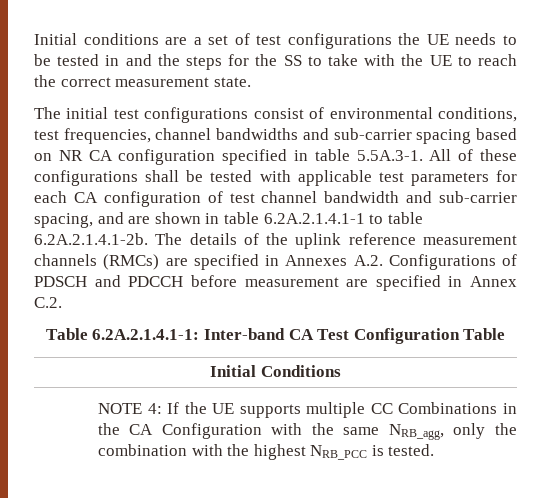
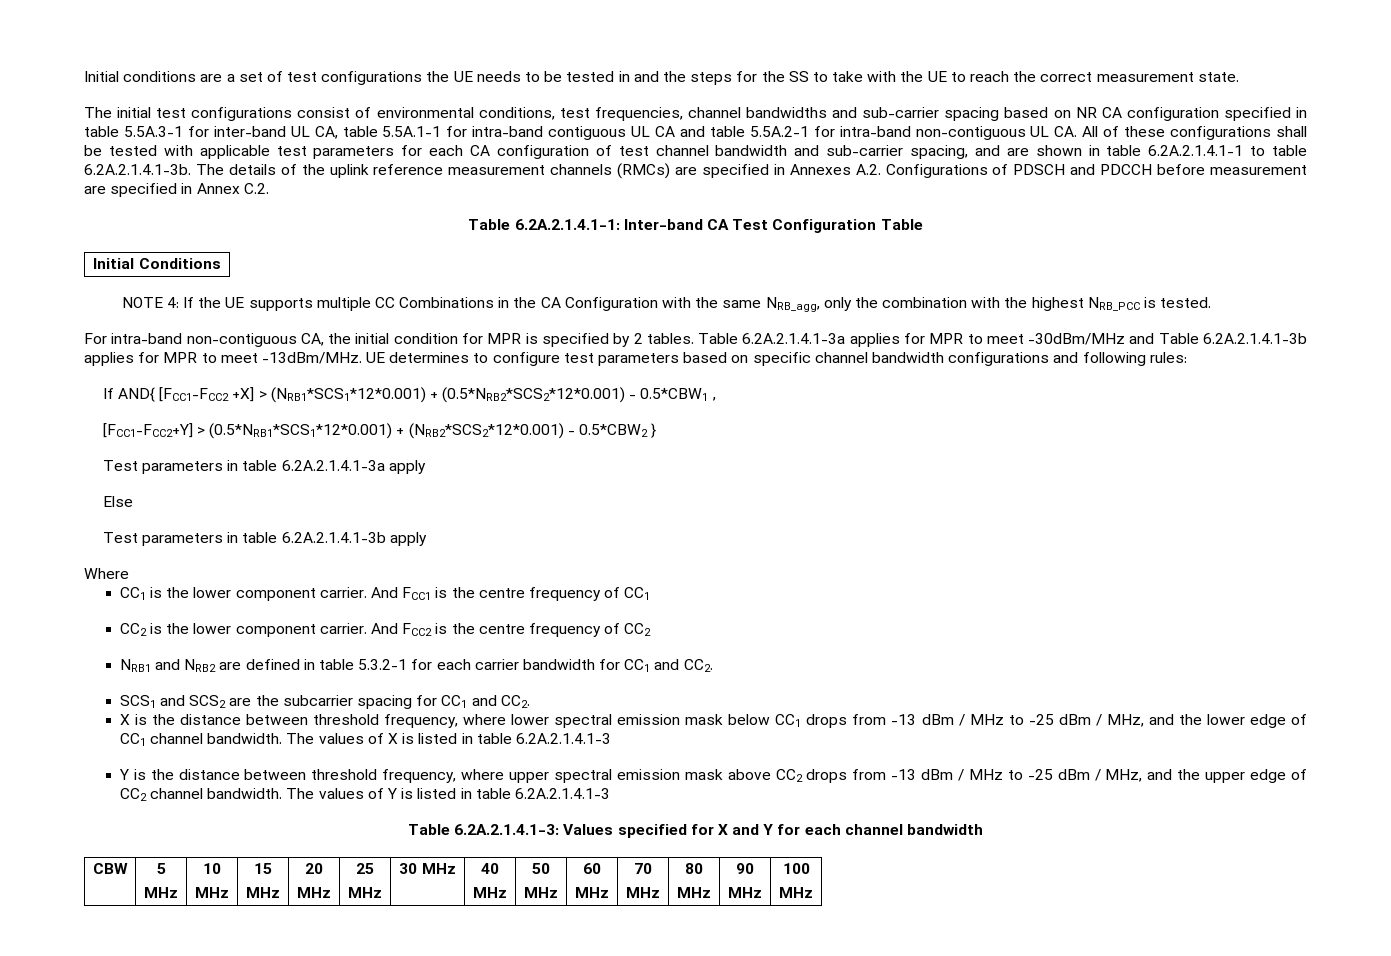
- The initial test configurations consist of environmental conditions, test frequencies, channel bandwidths and sub-carrier spacing based on NR CA configuration specified in table 5.5A.3-1. All of these configurations shall be tested with applicable test parameters for each CA configuration of test channel bandwidth and sub-carrier spacing, and are shown in table 6.2A.2.1.4.1-1 to table 6.2A.2.1.4.1-2b. The details of the uplink reference measurement channels (RMCs) are specified in Annexes A.2. Configurations of PDSCH and PDCCH before measurement are specified in Annex C.2.
+ The initial test configurations consist of environmental conditions, test frequencies, channel bandwidths and sub-carrier spacing based on NR CA configuration specified in table 5.5A.3-1 for inter-band UL CA, table 5.5A.1-1 for intra-band contiguous UL CA and table 5.5A.2-1 for intra-band non-contiguous UL CA. All of these configurations shall be tested with applicable test parameters for each CA configuration of test channel bandwidth and sub-carrier spacing, and are shown in table 6.2A.2.1.4.1-1 to table 6.2A.2.1.4.1-3b. The details of the uplink reference measurement channels (RMCs) are specified in Annexes A.2. Configurations of PDSCH and PDCCH before measurement are specified in Annex C.2.
+ For intra-band non-contiguous CA, the initial condition for MPR is specified by 2 tables. Table 6.2A.2.1.4.1-3a applies for MPR to meet -30dBm/MHz and Table 6.2A.2.1.4.1-3b applies for MPR to meet -13dBm/MHz. UE determines to configure test parameters based on specific channel bandwidth configurations and following rules:
+ If AND{ [FCC1-FCC2 +X] > (NRB1*SCS1*12*0.001) + (0.5*NRB2*SCS2*12*0.001) - 0.5*CBW1 ,
+ [FCC1-FCC2+Y] > (0.5*NRB1*SCS1*12*0.001) + (NRB2*SCS2*12*0.001) - 0.5*CBW2 }
+ Test parameters in table 6.2A.2.1.4.1-3a apply
+ Else
+ Test parameters in table 6.2A.2.1.4.1-3b apply
+ Where
+ CC1 is the lower component carrier. And FCC1 is the centre frequency of CC1
+ CC2 is the lower component carrier. And FCC2 is the centre frequency of CC2
+ NRB1 and NRB2 are defined in table 5.3.2-1 for each carrier bandwidth for CC1 and CC2.
+ SCS1 and SCS2 are the subcarrier spacing for CC1 and CC2.
+ X is the distance between threshold frequency, where lower spectral emission mask below CC1 drops from -13 dBm / MHz to -25 dBm / MHz, and the lower edge of CC1 channel bandwidth. The values of X is listed in table 6.2A.2.1.4.1-3
+ Y is the distance between threshold frequency, where upper spectral emission mask above CC2 drops from -13 dBm / MHz to -25 dBm / MHz, and the upper edge of CC2 channel bandwidth. The values of Y is listed in table 6.2A.2.1.4.1-3
+ Table 6.2A.2.1.4.1-3: Values specified for X and Y for each channel bandwidth
+ CBW | 5
+ MHz | 10
+ MHz | 15
+ MHz | 20
+ MHz | 25
+ MHz | 30 MHz | 40
+ MHz | 50
+ MHz | 60
+ MHz | 70
+ MHz | 80
+ MHz | 90
+ MHz | 100
+ MHz

